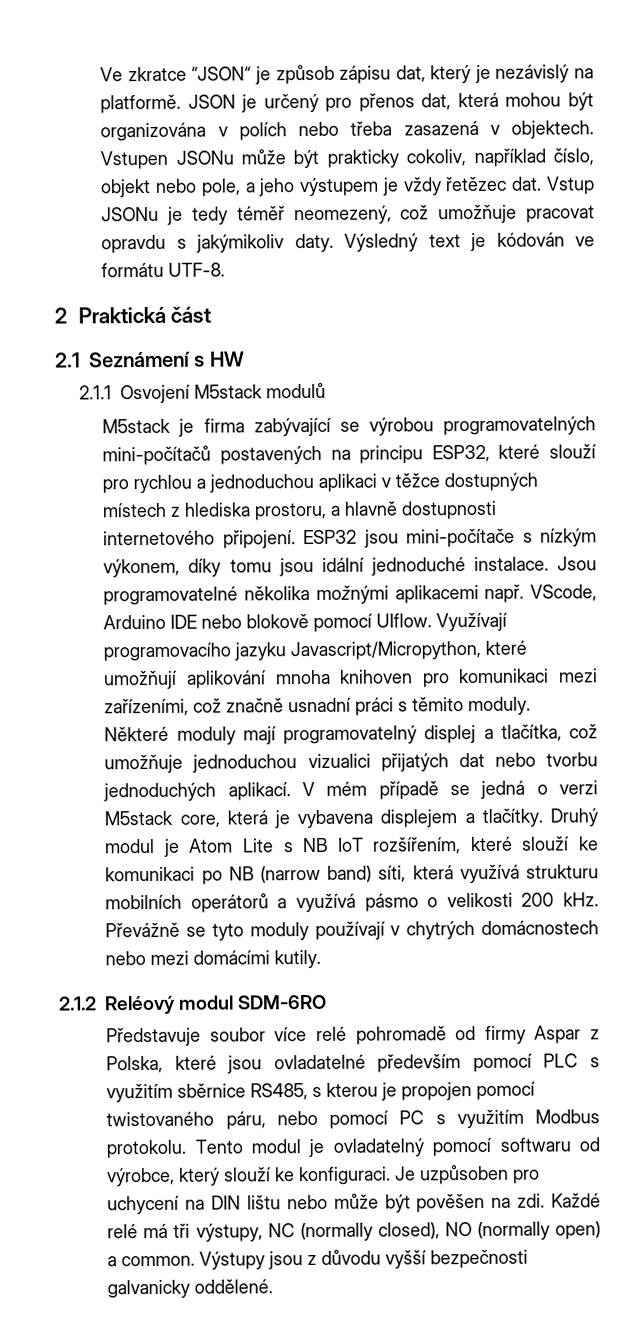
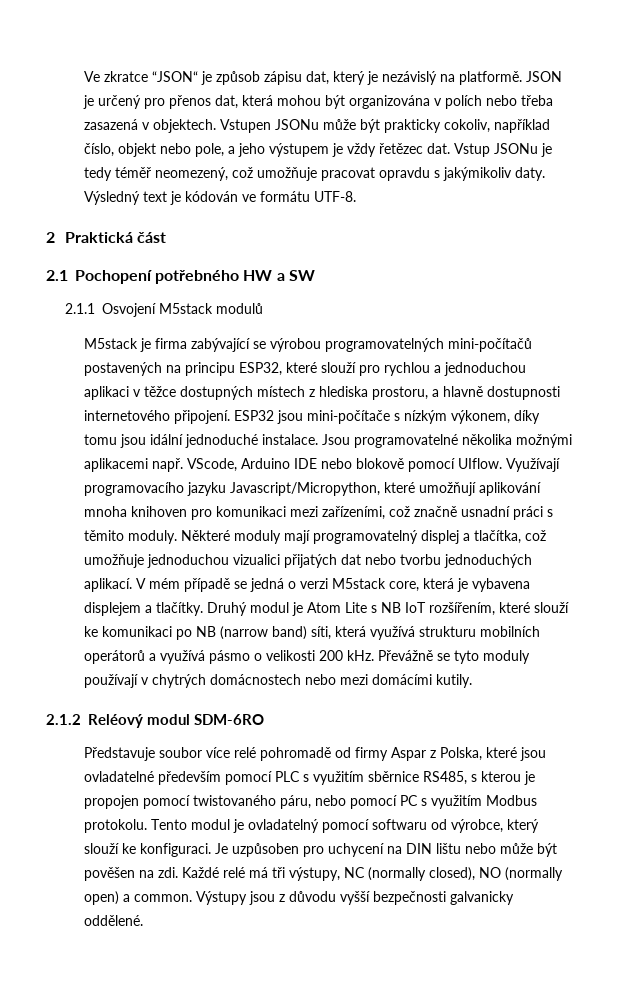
- 2.1 Seznámení s HW
+ 2.1 Pochopení potřebného HW a SW

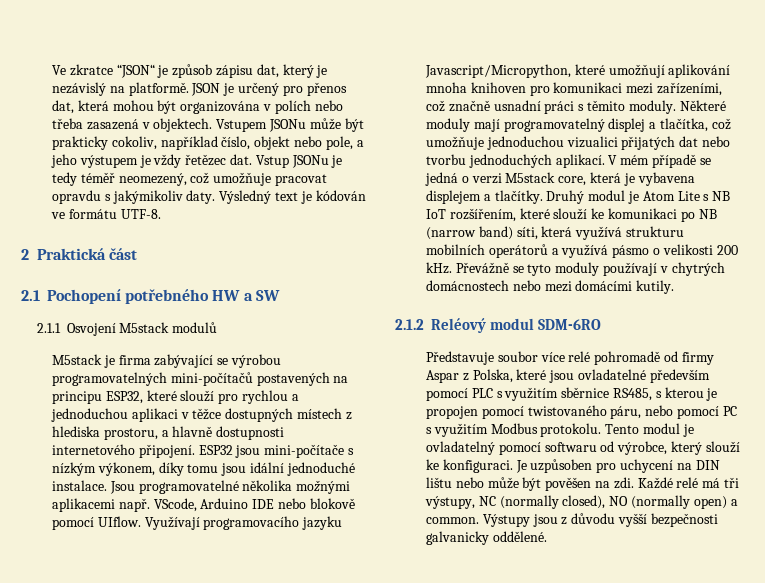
- Vstupen JSONu může být prakticky cokoliv, například číslo, objekt nebo pole, a jeho výstupem je vždy řetězec dat.
+ Vstupem JSONu může být prakticky cokoliv, například číslo, objekt nebo pole, a jeho výstupem je vždy řetězec dat.

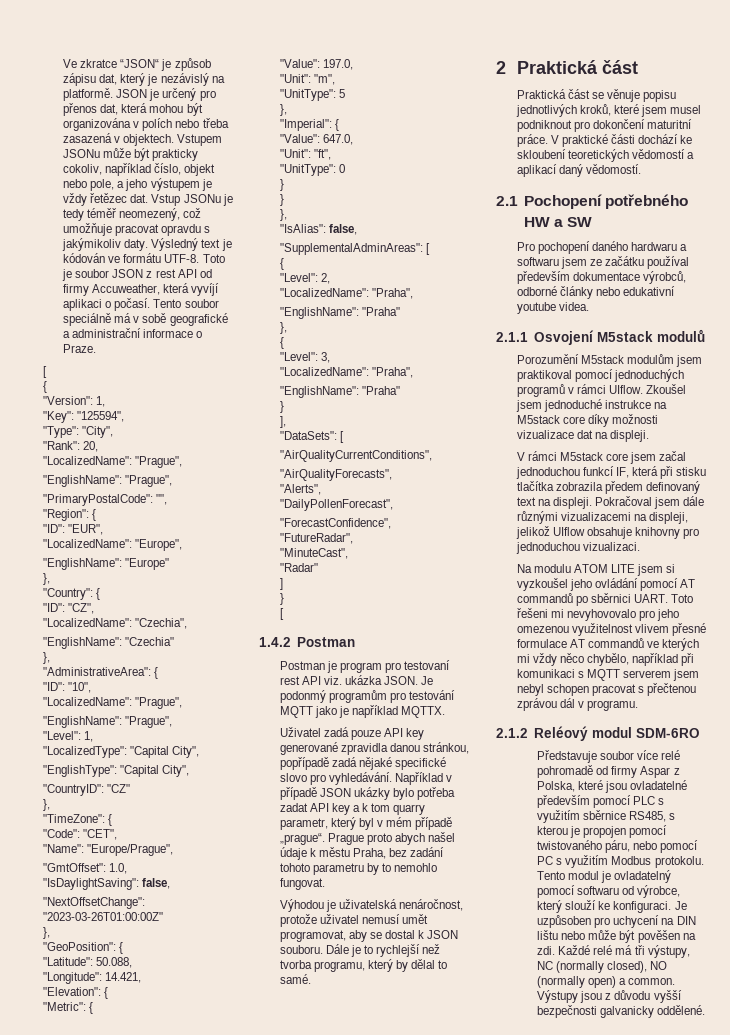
- Výsledný text je kódován ve formátu UTF-8.
+ Výsledný text je kódován ve formátu UTF-8. Toto je soubor JSON z rest API od firmy Accuweather, která vyvíjí aplikaci o počasí. Tento soubor speciálně má v sobě geografické a administrační informace o Praze.
+ [
+ {
+ "Version": 1,
+ "Key": "125594",
+ "Type": "City",
+ "Rank": 20,
+ "LocalizedName": "Prague",
+ "EnglishName": "Prague",
+ "PrimaryPostalCode": "",
+ "Region": {
+ "ID": "EUR",
+ "LocalizedName": "Europe",
+ "EnglishName": "Europe"
+ },
+ "Country": {
+ "ID": "CZ",
+ "LocalizedName": "Czechia",
+ "EnglishName": "Czechia"
+ },
+ "AdministrativeArea": {
+ "ID": "10",
+ "LocalizedName": "Prague",
+ "EnglishName": "Prague",
+ "Level": 1,
+ "LocalizedType": "Capital City",
+ "EnglishType": "Capital City",
+ "CountryID": "CZ"
+ },
+ "TimeZone": {
+ "Code": "CET",
+ "Name": "Europe/Prague",
+ "GmtOffset": 1.0,
+ "IsDaylightSaving": false,
+ "NextOffsetChange": "2023-03-26T01:00:00Z"
+ },
+ "GeoPosition": {
+ "Latitude": 50.088,
+ "Longitude": 14.421,
+ "Elevation": {
+ "Metric": {
+ "Value": 197.0,
+ "Unit": "m",
+ "UnitType": 5
+ },
+ "Imperial": {
+ "Value": 647.0,
+ "Unit": "ft",
+ "UnitType": 0
+ }
+ }
+ },
+ "IsAlias": false,
+ "SupplementalAdminAreas": [
+ {
+ "Level": 2,
+ "LocalizedName": "Praha",
+ "EnglishName": "Praha"
+ },
+ {
+ "Level": 3,
+ "LocalizedName": "Praha",
+ "EnglishName": "Praha"
+ }
+ ],
+ "DataSets": [
+ "AirQualityCurrentConditions",
+ "AirQualityForecasts",
+ "Alerts",
+ "DailyPollenForecast",
+ "ForecastConfidence",
+ "FutureRadar",
+ "MinuteCast",
+ "Radar"
+ ]
+ }
+ [
+ 1.4.2 Postman
+ Postman je program pro testovaní rest API viz. ukázka JSON. Je podonmý programům pro testování MQTT jako je například MQTTX.
+ Uživatel zadá pouze API key generované zpravidla danou stránkou, popřípadě zadá nějaké specifické slovo pro vyhledávání. Například v případě JSON ukázky bylo potřeba zadat API key a k tom quarry parametr, který byl v mém případě „prague“. Prague proto abych našel údaje k městu Praha, bez zadání tohoto parametru by to nemohlo fungovat.
+ Výhodou je uživatelská nenáročnost, protože uživatel nemusí umět programovat, aby se dostal k JSON souboru. Dále je to rychlejší než tvorba programu, který by dělal to samé.
  2 Praktická část
+ Praktická část se věnuje popisu jednotlivých kroků, které jsem musel podniknout pro dokončení maturitní práce. V praktické části dochází ke skloubení teoretických vědomostí a aplikací daný vědomostí.
+ Pro pochopení daného hardwaru a softwaru jsem ze začátku používal především dokumentace výrobců, odborné články nebo edukativní youtube videa.
  2.1.1 Osvojení M5stack modulů
- M5stack je firma zabývající se výrobou programovatelných mini-počítačů postavených na principu ESP32, které slouží pro rychlou a jednoduchou aplikaci v těžce dostupných místech z hlediska prostoru, a hlavně dostupnosti internetového připojení. ESP32 jsou mini-počítače s nízkým výkonem, díky tomu jsou idální jednoduché instalace. Jsou programovatelné několika možnými aplikacemi např. VScode, Arduino IDE nebo blokově pomocí UIflow. Využívají programovacího jazyku Javascript/Micropython, které umožňují aplikování mnoha knihoven pro komunikaci mezi zařízeními, což značně usnadní práci s těmito moduly. Některé moduly mají programovatelný displej a tlačítka, což umožňuje jednoduchou vizualici přijatých dat nebo tvorbu jednoduchých aplikací. V mém případě se jedná o verzi M5stack core, která je vybavena displejem a tlačítky. Druhý modul je Atom Lite s NB IoT rozšířením, které slouží ke komunikaci po NB (narrow band) síti, která využívá strukturu mobilních operátorů a využívá pásmo o velikosti 200 kHz. Převážně se tyto moduly používají v chytrých domácnostech nebo mezi domácími kutily.
+ Porozumění M5stack modulům jsem praktikoval pomocí jednoduchých programů v rámci UIflow. Zkoušel jsem jednoduché instrukce na M5stack core díky možnosti vizualizace dat na displeji.
+ V rámci M5stack core jsem začal jednoduchou funkcí IF, která při stisku tlačítka zobrazila předem definovaný text na displeji. Pokračoval jsem dále různými vizualizacemi na displeji, jelikož UIflow obsahuje knihovny pro jednoduchou vizualizaci.
+ Na modulu ATOM LITE jsem si vyzkoušel jeho ovládání pomocí AT commandů po sběrnici UART. Toto řešeni mi nevyhovovalo pro jeho omezenou využitelnost vlivem přesné formulace AT commandů ve kterých mi vždy něco chybělo, například při komunikaci s MQTT serverem jsem nebyl schopen pracovat s přečtenou zprávou dál v programu.

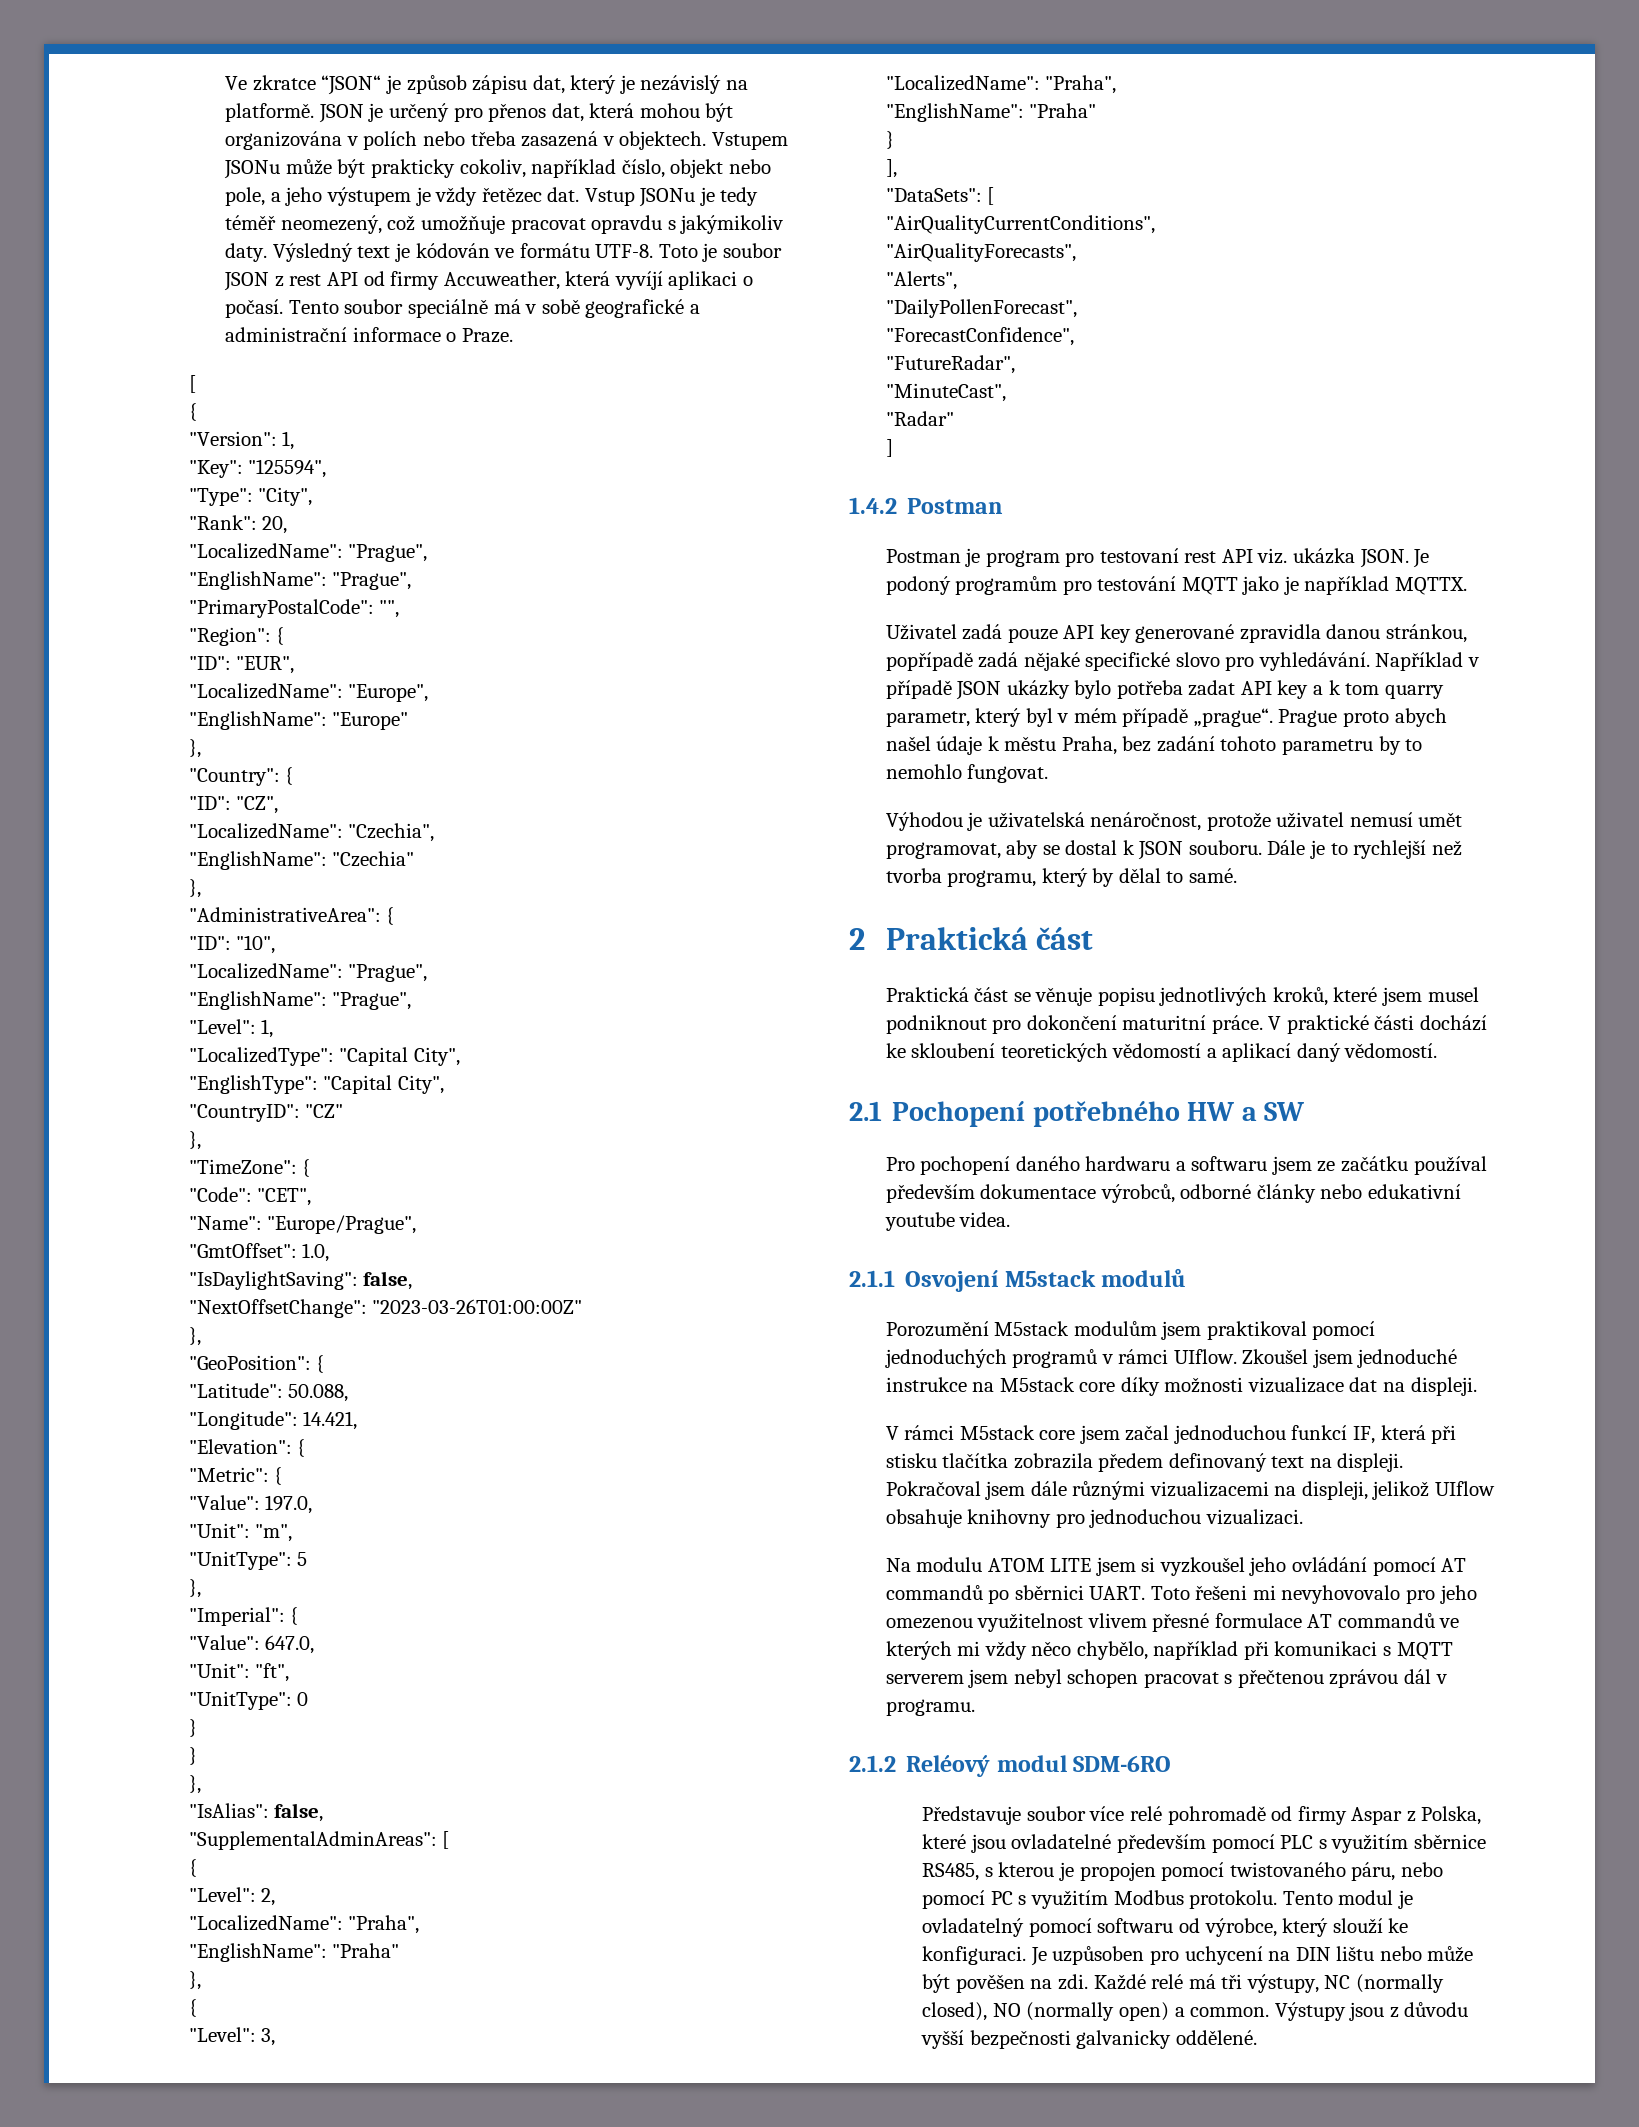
  ]
- }
- [
- Je podonmý programům pro testování MQTT jako je například MQTTX.
+ Je podoný programům pro testování MQTT jako je například MQTTX.

